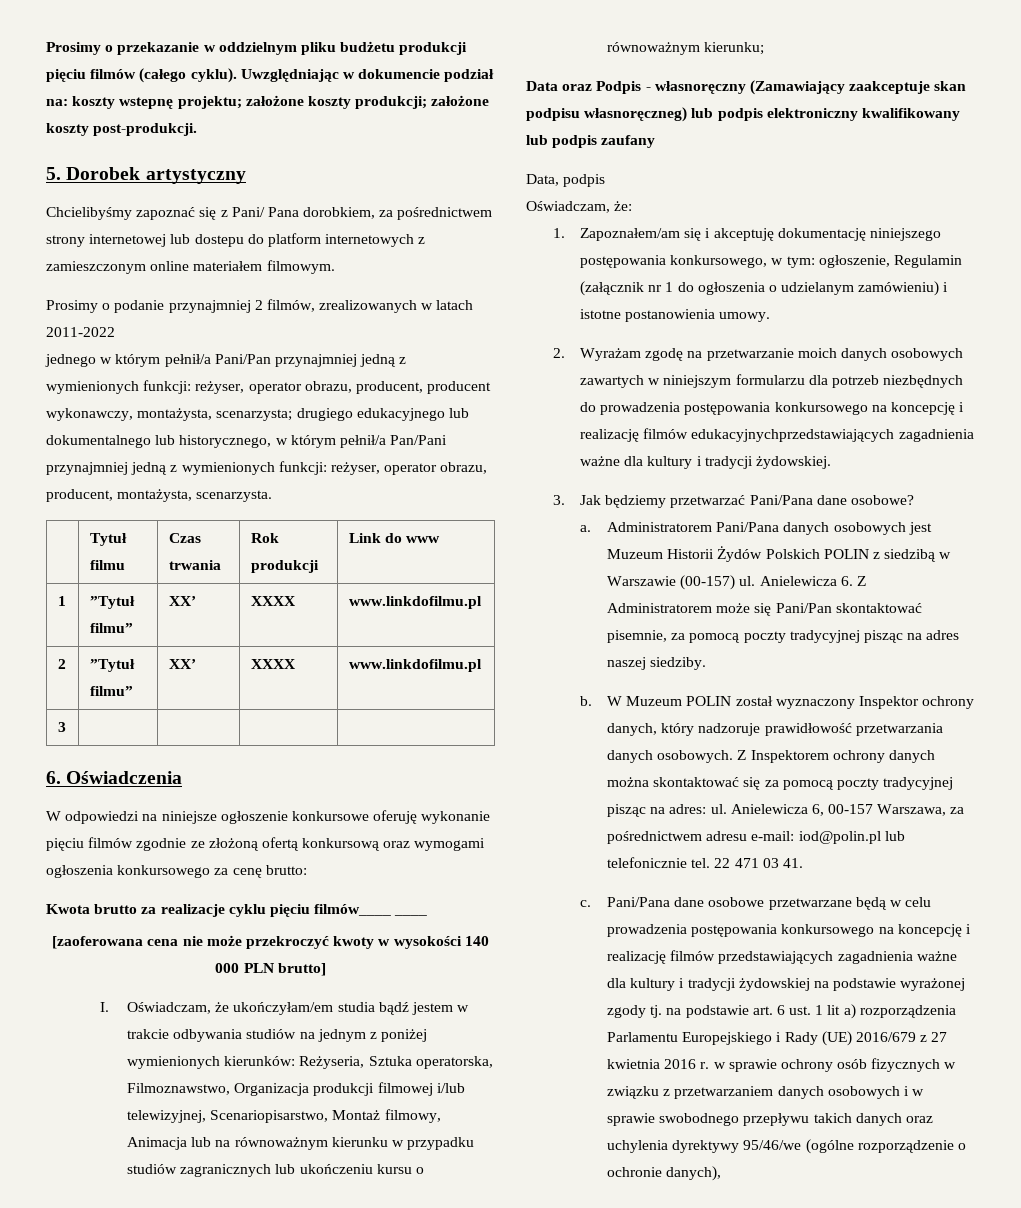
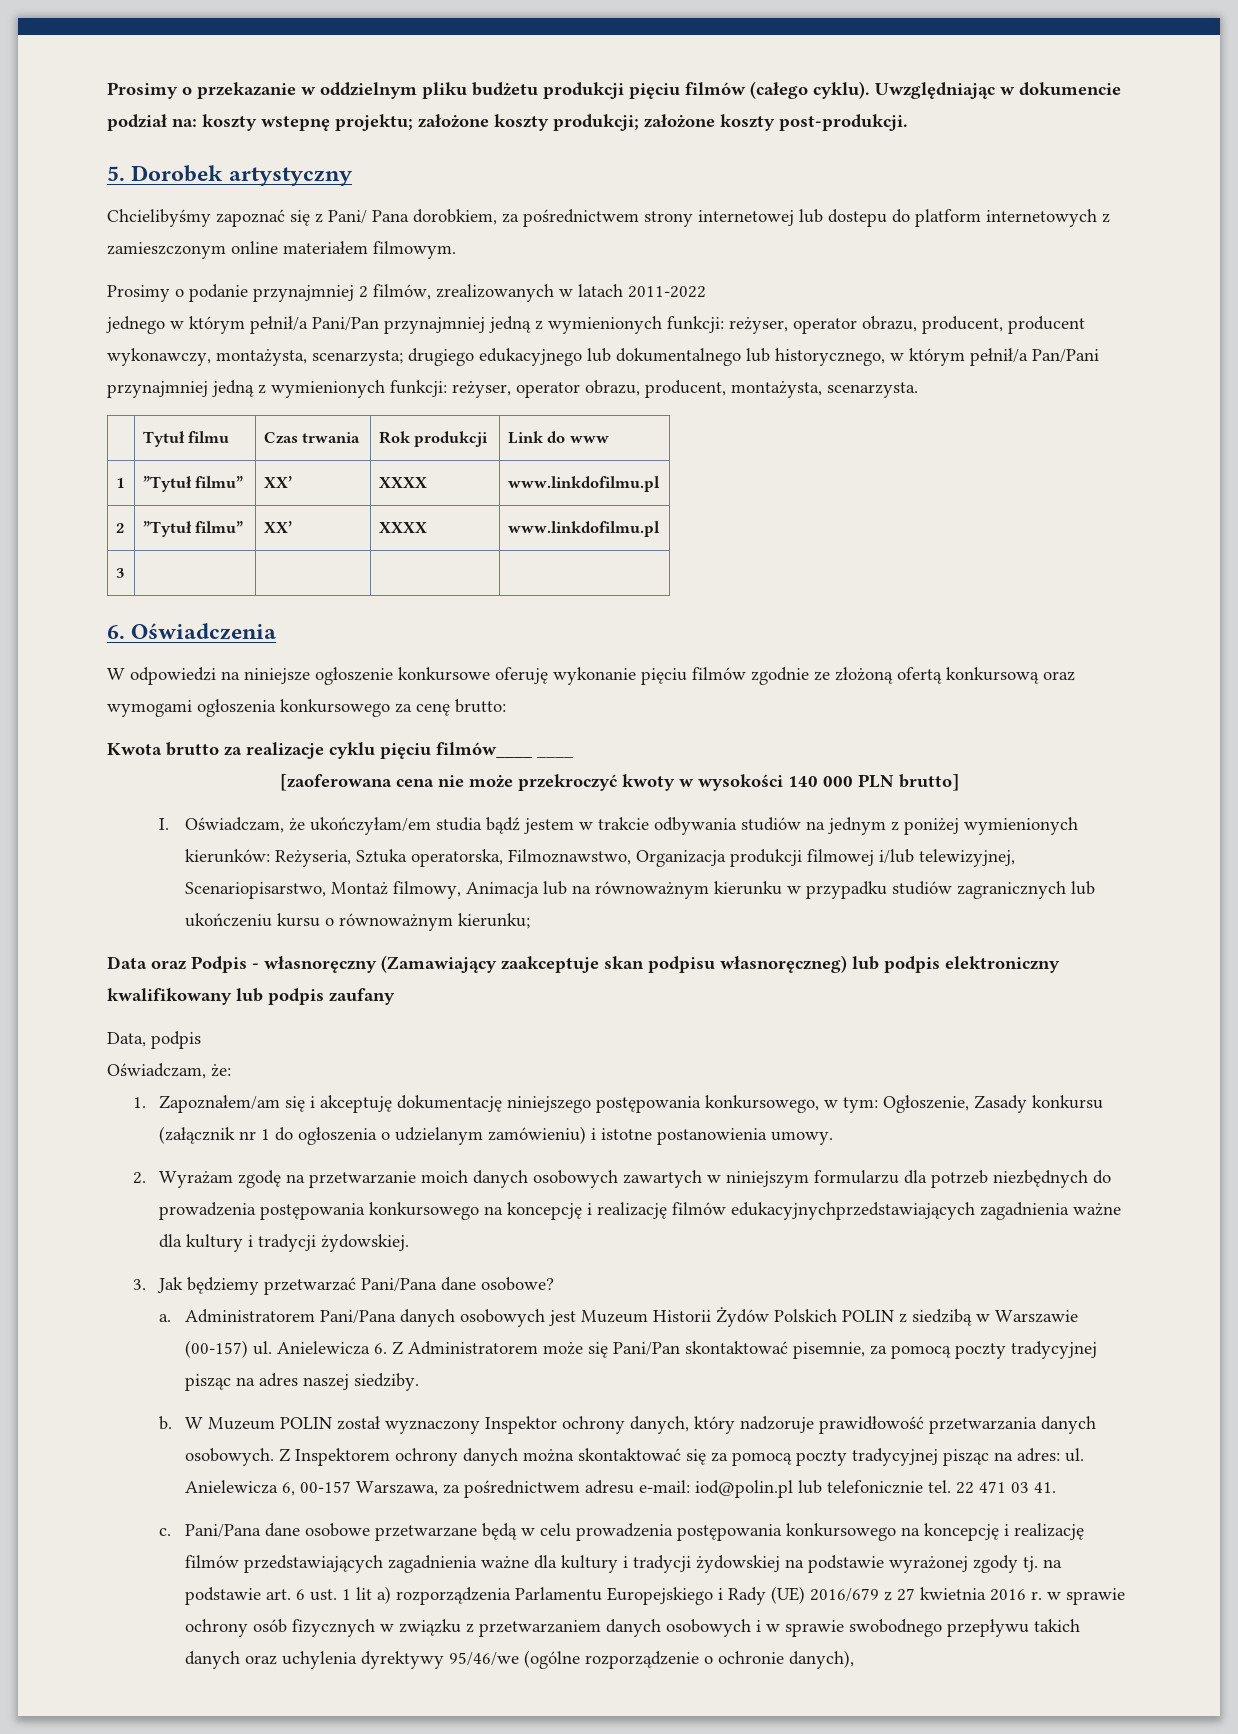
- 1. Zapoznałem/am się i akceptuję dokumentację niniejszego postępowania konkursowego, w tym: ogłoszenie, Regulamin (załącznik nr 1 do ogłoszenia o udzielanym zamówieniu) i istotne postanowienia umowy.
+ 1. Zapoznałem/am się i akceptuję dokumentację niniejszego postępowania konkursowego, w tym: Ogłoszenie, Zasady konkursu (załącznik nr 1 do ogłoszenia o udzielanym zamówieniu) i istotne postanowienia umowy.

